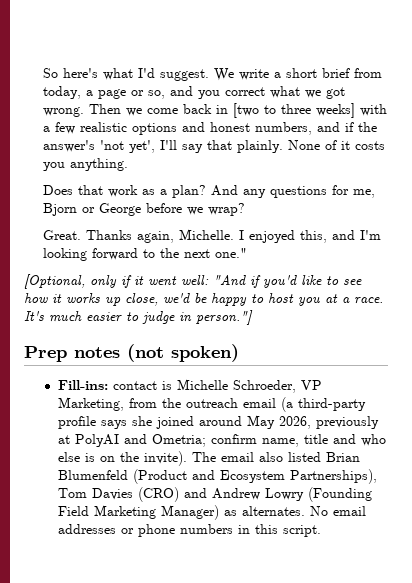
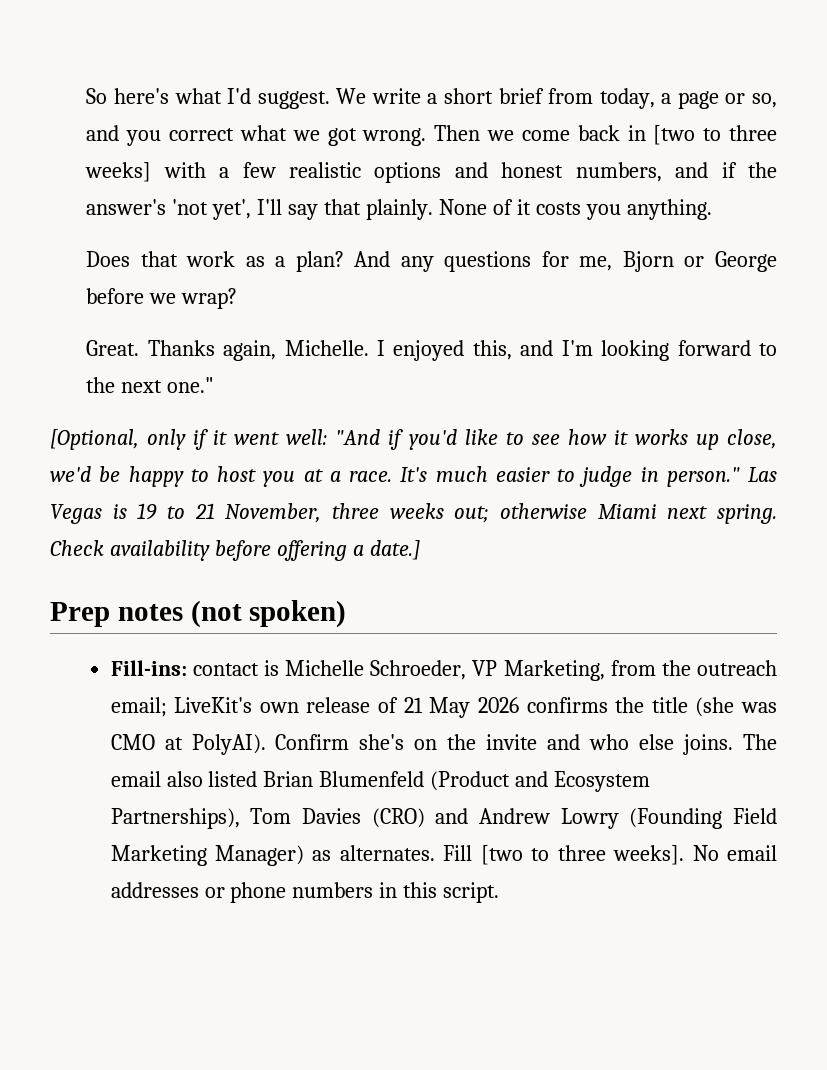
- It's much easier to judge in person."]
+ It's much easier to judge in person." Las Vegas is 19 to 21 November, three weeks out; otherwise Miami next spring. Check availability before offering a date.]
- Fill-ins: contact is Michelle Schroeder, VP Marketing, from the outreach email (a third-party profile says she joined around May 2026, previously at PolyAI and Ometria; confirm name, title and who else is on the invite).
+ Fill-ins: contact is Michelle Schroeder, VP Marketing, from the outreach email; LiveKit's own release of 21 May 2026 confirms the title (she was CMO at PolyAI). Confirm she's on the invite and who else joins.
+ Fill [two to three weeks].

